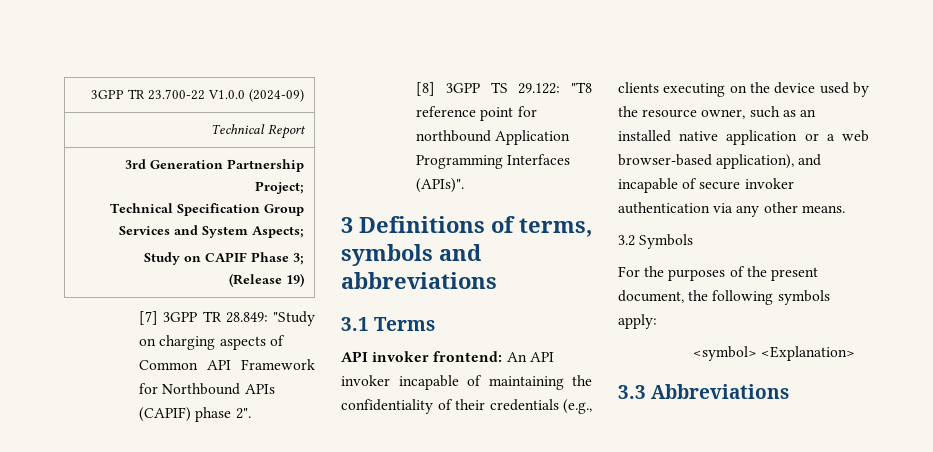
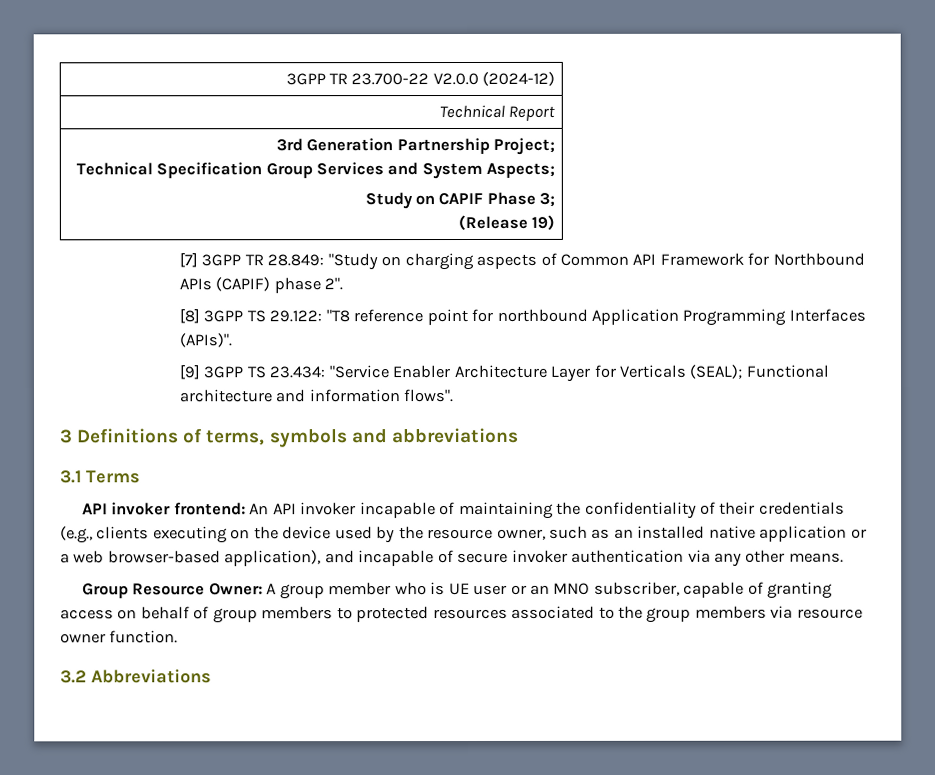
- 3GPP TR 23.700-22 V1.0.0 (2024-09)
+ 3GPP TR 23.700-22 V2.0.0 (2024-12)
+ [9] 3GPP TS 23.434: "Service Enabler Architecture Layer for Verticals (SEAL); Functional architecture and information flows".
- 3.2 Symbols
- For the purposes of the present document, the following symbols apply:
- <symbol> <Explanation>
- 3.3 Abbreviations
+ Group Resource Owner: A group member who is UE user or an MNO subscriber, capable of granting access on behalf of group members to protected resources associated to the group members via resource owner function.
+ 3.2 Abbreviations

